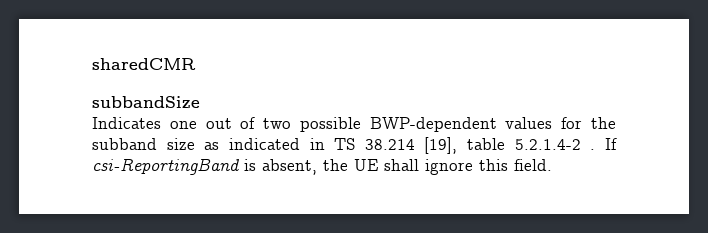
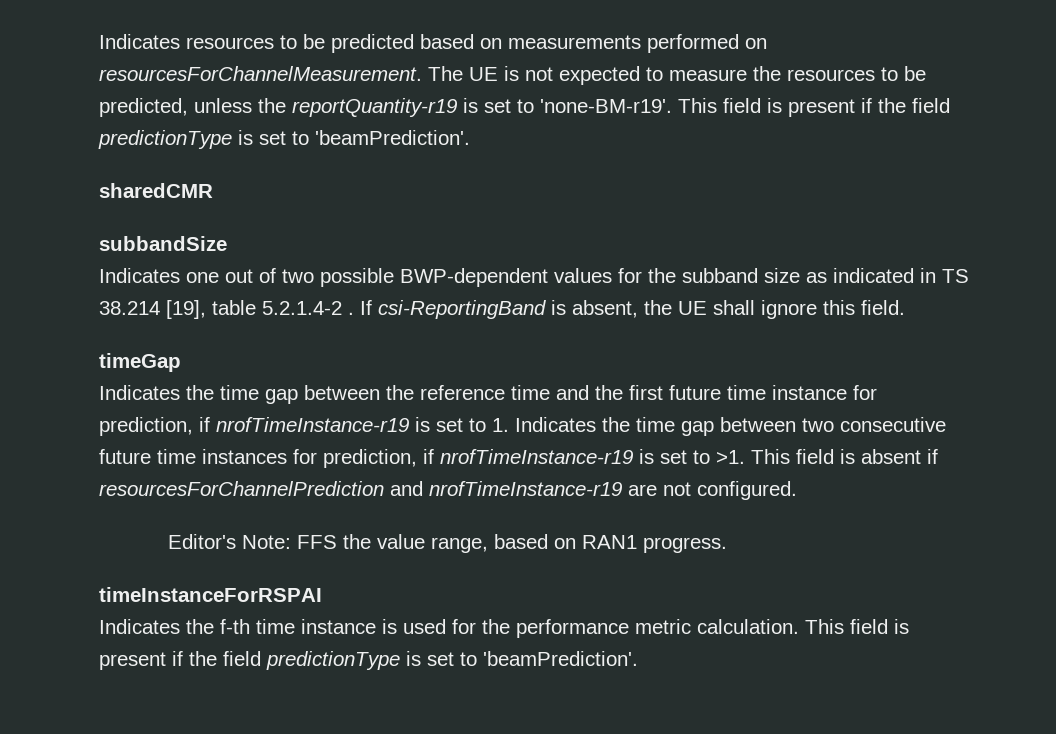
+ Indicates resources to be predicted based on measurements performed on resourcesForChannelMeasurement. The UE is not expected to measure the resources to be predicted, unless the reportQuantity-r19 is set to 'none-BM-r19'. This field is present if the field predictionType is set to 'beamPrediction'.
+ timeGap
+ Indicates the time gap between the reference time and the first future time instance for prediction, if nrofTimeInstance-r19 is set to 1. Indicates the time gap between two consecutive future time instances for prediction, if nrofTimeInstance-r19 is set to >1. This field is absent if resourcesForChannelPrediction and nrofTimeInstance-r19 are not configured.
+ Editor's Note: FFS the value range, based on RAN1 progress.
+ timeInstanceForRSPAI
+ Indicates the f-th time instance is used for the performance metric calculation. This field is present if the field predictionType is set to 'beamPrediction'.

